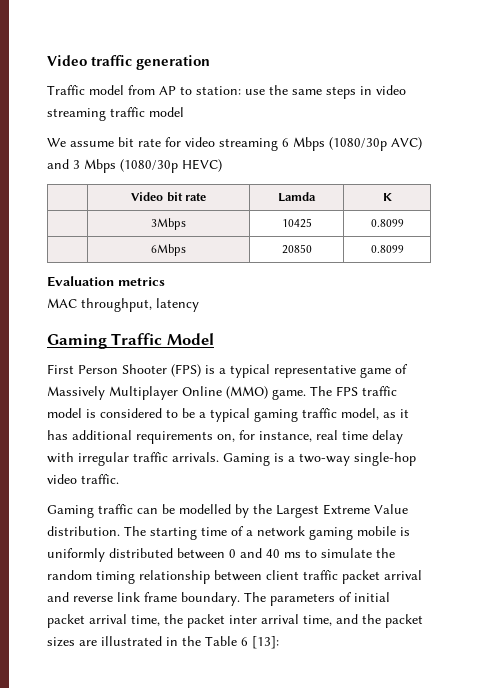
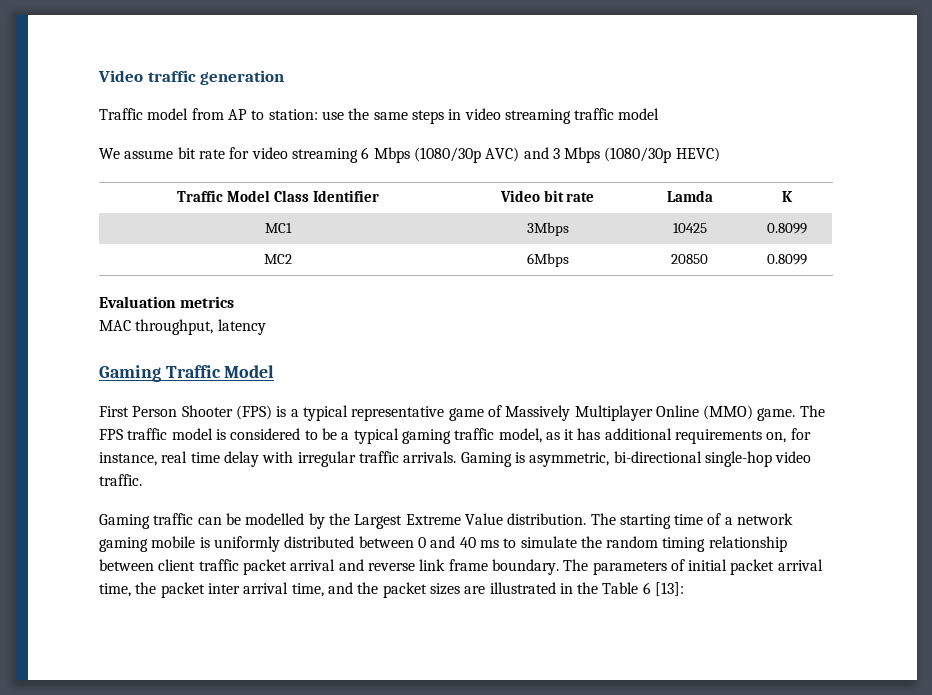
- | Video bit rate | Lamda | K
+ Traffic Model Class Identifier | Video bit rate | Lamda | K
- | 3Mbps | 10425 | 0.8099
+ MC1 | 3Mbps | 10425 | 0.8099
- | 6Mbps | 20850 | 0.8099
+ MC2 | 6Mbps | 20850 | 0.8099
- Gaming is a two-way single-hop video traffic.
+ Gaming is asymmetric, bi-directional single-hop video traffic.

